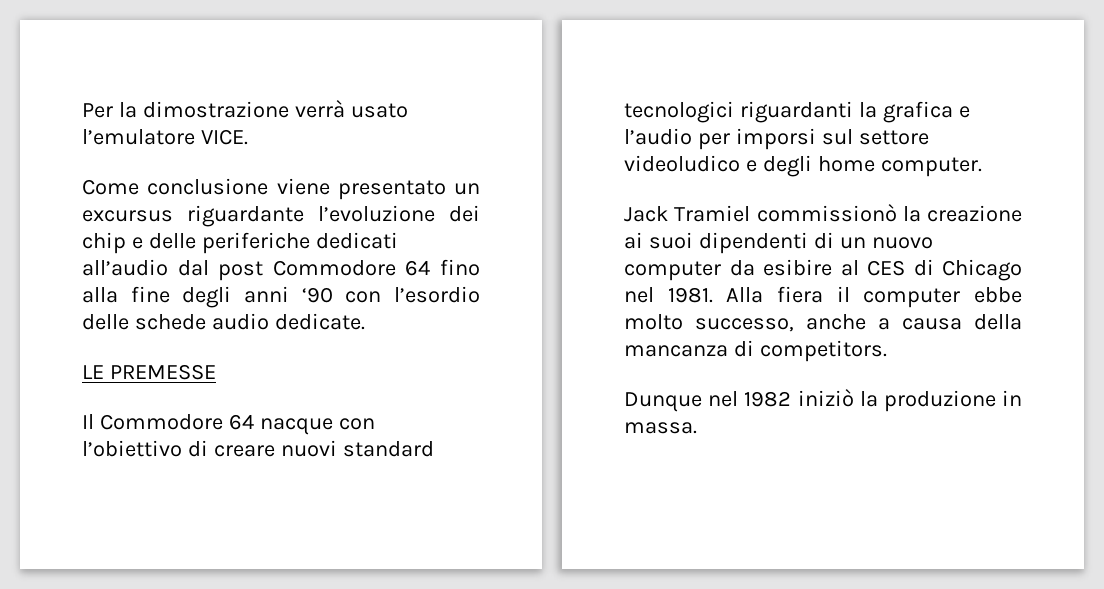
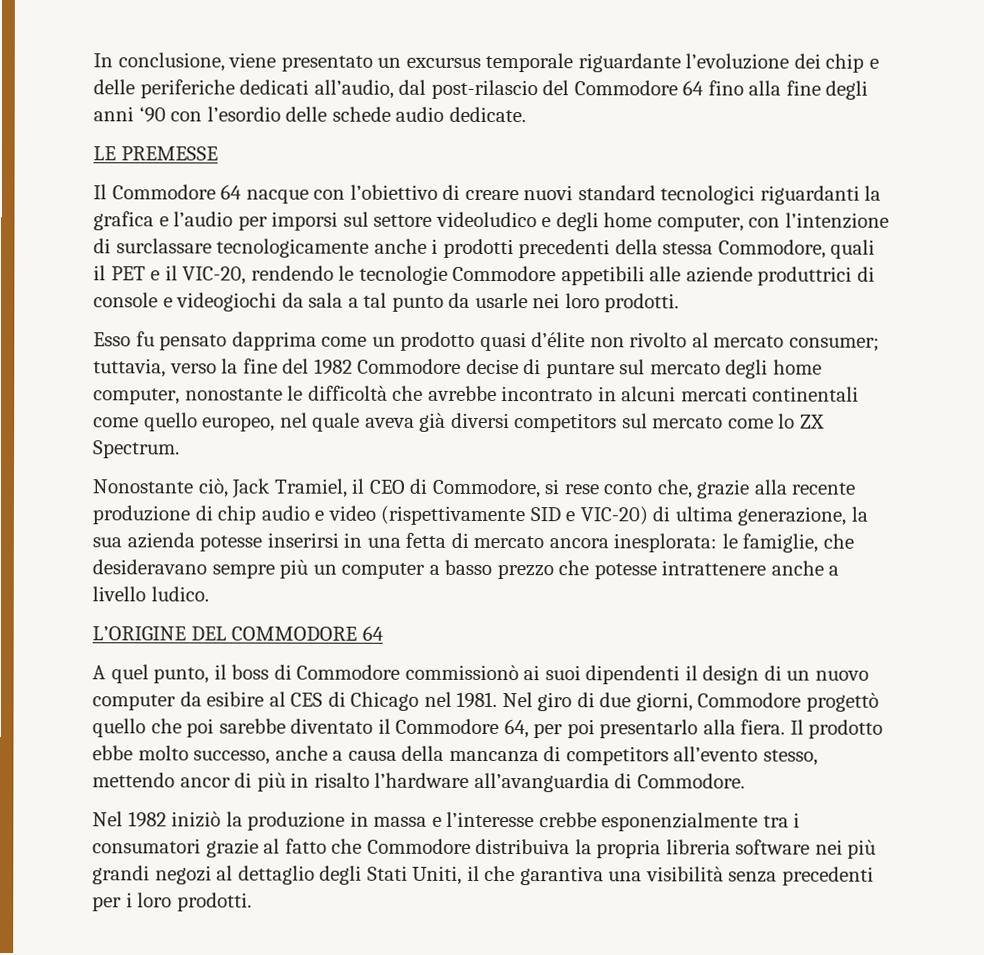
- Per la dimostrazione verrà usato l’emulatore VICE.
- Come conclusione viene presentato un excursus riguardante l’evoluzione dei chip e delle periferiche dedicati all’audio dal post Commodore 64 fino alla fine degli anni ‘90 con l’esordio delle schede audio dedicate.
+ In conclusione, viene presentato un excursus temporale riguardante l’evoluzione dei chip e delle periferiche dedicati all’audio, dal post-rilascio del Commodore 64 fino alla fine degli anni ‘90 con l’esordio delle schede audio dedicate.
- Il Commodore 64 nacque con l’obiettivo di creare nuovi standard tecnologici riguardanti la grafica e l’audio per imporsi sul settore videoludico e degli home computer.
- Jack Tramiel commissionò la creazione ai suoi dipendenti di un nuovo computer da esibire al CES di Chicago nel 1981.
+ Il Commodore 64 nacque con l’obiettivo di creare nuovi standard tecnologici riguardanti la grafica e l’audio per imporsi sul settore videoludico e degli home computer, con l’intenzione di surclassare tecnologicamente anche i prodotti precedenti della stessa Commodore, quali il PET e il VIC-20, rendendo le tecnologie Commodore appetibili alle aziende produttrici di console e videogiochi da sala a tal punto da usarle nei loro prodotti.
+ Esso fu pensato dapprima come un prodotto quasi d’élite non rivolto al mercato consumer; tuttavia, verso la fine del 1982 Commodore decise di puntare sul mercato degli home computer, nonostante le difficoltà che avrebbe incontrato in alcuni mercati continentali come quello europeo, nel quale aveva già diversi competitors sul mercato come lo ZX Spectrum.
+ Nonostante ciò, Jack Tramiel, il CEO di Commodore, si rese conto che, grazie alla recente produzione di chip audio e video (rispettivamente SID e VIC-20) di ultima generazione, la sua azienda potesse inserirsi in una fetta di mercato ancora inesplorata: le famiglie, che desideravano sempre più un computer a basso prezzo che potesse intrattenere anche a livello ludico.
+ L’ORIGINE DEL COMMODORE 64
+ A quel punto, il boss di Commodore commissionò ai suoi dipendenti il design di un nuovo computer da esibire al CES di Chicago nel 1981.
- Alla fiera il computer ebbe molto successo, anche a causa della mancanza di competitors.
- Dunque nel 1982 iniziò la produzione in massa.
+ Nel giro di due giorni, Commodore progettò quello che poi sarebbe diventato il Commodore 64, per poi presentarlo alla fiera. Il prodotto ebbe molto successo, anche a causa della mancanza di competitors all’evento stesso, mettendo ancor di più in risalto l’hardware all’avanguardia di Commodore.
+ Nel 1982 iniziò la produzione in massa e l’interesse crebbe esponenzialmente tra i consumatori grazie al fatto che Commodore distribuiva la propria libreria software nei più grandi negozi al dettaglio degli Stati Uniti, il che garantiva una visibilità senza precedenti per i loro prodotti.

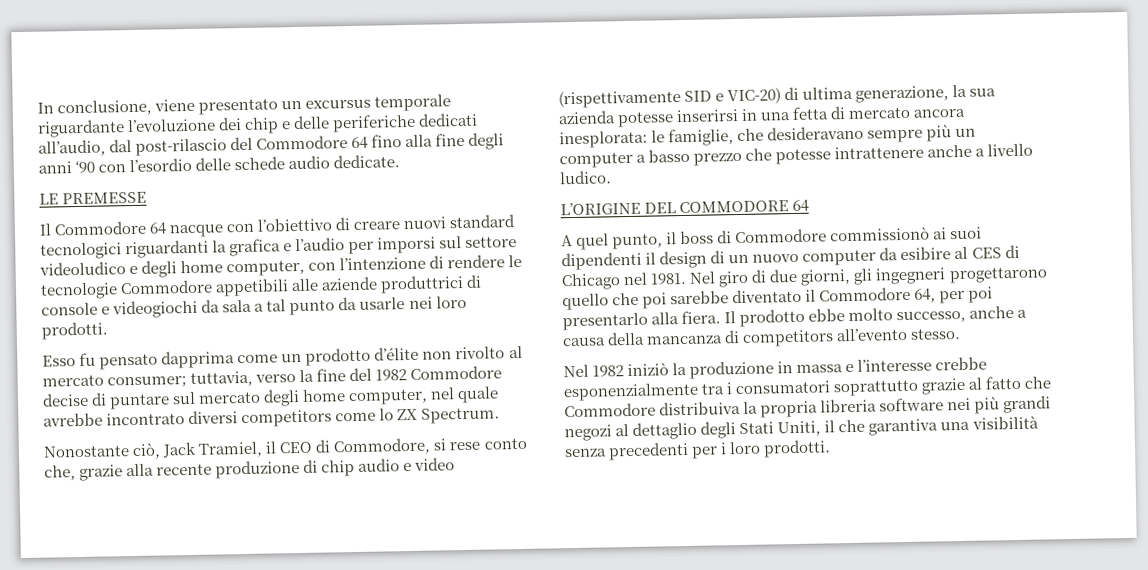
- Il Commodore 64 nacque con l’obiettivo di creare nuovi standard tecnologici riguardanti la grafica e l’audio per imporsi sul settore videoludico e degli home computer, con l’intenzione di surclassare tecnologicamente anche i prodotti precedenti della stessa Commodore, quali il PET e il VIC-20, rendendo le tecnologie Commodore appetibili alle aziende produttrici di console e videogiochi da sala a tal punto da usarle nei loro prodotti.
+ Il Commodore 64 nacque con l’obiettivo di creare nuovi standard tecnologici riguardanti la grafica e l’audio per imporsi sul settore videoludico e degli home computer, con l’intenzione di rendere le tecnologie Commodore appetibili alle aziende produttrici di console e videogiochi da sala a tal punto da usarle nei loro prodotti.
- Esso fu pensato dapprima come un prodotto quasi d’élite non rivolto al mercato consumer; tuttavia, verso la fine del 1982 Commodore decise di puntare sul mercato degli home computer, nonostante le difficoltà che avrebbe incontrato in alcuni mercati continentali come quello europeo, nel quale aveva già diversi competitors sul mercato come lo ZX Spectrum.
+ Esso fu pensato dapprima come un prodotto d’élite non rivolto al mercato consumer; tuttavia, verso la fine del 1982 Commodore decise di puntare sul mercato degli home computer, nel quale avrebbe incontrato diversi competitors come lo ZX Spectrum.
- Nel giro di due giorni, Commodore progettò quello che poi sarebbe diventato il Commodore 64, per poi presentarlo alla fiera.
+ Nel giro di due giorni, gli ingegneri progettarono quello che poi sarebbe diventato il Commodore 64, per poi presentarlo alla fiera.
- Il prodotto ebbe molto successo, anche a causa della mancanza di competitors all’evento stesso, mettendo ancor di più in risalto l’hardware all’avanguardia di Commodore.
+ Il prodotto ebbe molto successo, anche a causa della mancanza di competitors all’evento stesso.
- Nel 1982 iniziò la produzione in massa e l’interesse crebbe esponenzialmente tra i consumatori grazie al fatto che Commodore distribuiva la propria libreria software nei più grandi negozi al dettaglio degli Stati Uniti, il che garantiva una visibilità senza precedenti per i loro prodotti.
+ Nel 1982 iniziò la produzione in massa e l’interesse crebbe esponenzialmente tra i consumatori soprattutto grazie al fatto che Commodore distribuiva la propria libreria software nei più grandi negozi al dettaglio degli Stati Uniti, il che garantiva una visibilità senza precedenti per i loro prodotti.

